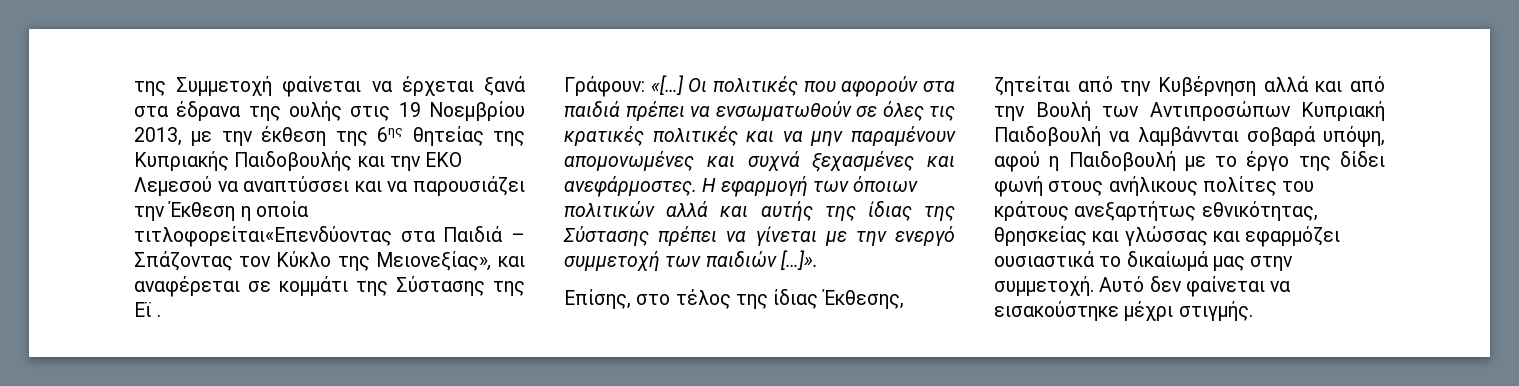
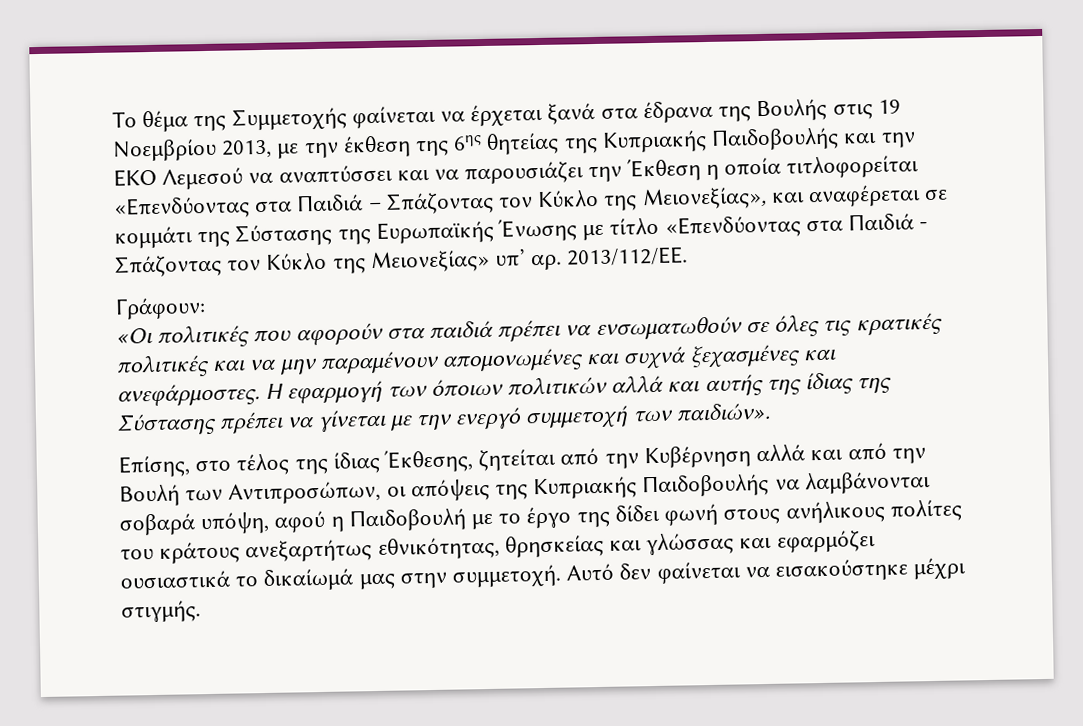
- της Συμμετοχή φαίνεται να έρχεται ξανά στα έδρανα της ουλής στις 19 Νοεμβρίου 2013, με την έκθεση της 6ης θητείας της Κυπριακής Παιδοβουλής και την ΕΚΟ Λεμεσού να αναπτύσσει και να παρουσιάζει την Έκθεση η οποία τιτλοφορείται«Επενδύοντας στα Παιδιά – Σπάζοντας τον Κύκλο της Μειονεξίας», και αναφέρεται σε κομμάτι της Σύστασης της Εϊ .
+ Το θέμα της Συμμετοχής φαίνεται να έρχεται ξανά στα έδρανα της Βουλής στις 19 Νοεμβρίου 2013, με την έκθεση της 6ης θητείας της Κυπριακής Παιδοβουλής και την ΕΚΟ Λεμεσού να αναπτύσσει και να παρουσιάζει την Έκθεση η οποία τιτλοφορείται «Επενδύοντας στα Παιδιά – Σπάζοντας τον Κύκλο της Μειονεξίας», και αναφέρεται σε κομμάτι της Σύστασης της Ευρωπαϊκής Ένωσης με τίτλο «Επενδύοντας στα Παιδιά - Σπάζοντας τον Κύκλο της Μειονεξίας» υπ’ αρ. 2013/112/ΕΕ.
- Γράφουν: «[…] Οι πολιτικές που αφορούν στα παιδιά πρέπει να ενσωματωθούν σε όλες τις κρατικές πολιτικές και να μην παραμένουν απομονωμένες και συχνά ξεχασμένες και ανεφάρμοστες.
+ Γράφουν:
+ «Οι πολιτικές που αφορούν στα παιδιά πρέπει να ενσωματωθούν σε όλες τις κρατικές πολιτικές και να μην παραμένουν απομονωμένες και συχνά ξεχασμένες και ανεφάρμοστες.
- Η εφαρμογή των όποιων πολιτικών αλλά και αυτής της ίδιας της Σύστασης πρέπει να γίνεται με την ενεργό συμμετοχή των παιδιών […]».
+ Η εφαρμογή των όποιων πολιτικών αλλά και αυτής της ίδιας της Σύστασης πρέπει να γίνεται με την ενεργό συμμετοχή των παιδιών».
- Επίσης, στο τέλος της ίδιας Έκθεσης, ζητείται από την Κυβέρνηση αλλά και από την Βουλή των Αντιπροσώπων Κυπριακή Παιδοβουλή να λαμβάννται σοβαρά υπόψη, αφού η Παιδοβουλή με το έργο της δίδει φωνή στους ανήλικους πολίτες του κράτους ανεξαρτήτως εθνικότητας, θρησκείας και γλώσσας και εφαρμόζει ουσιαστικά το δικαίωμά μας στην συμμετοχή.
+ Επίσης, στο τέλος της ίδιας Έκθεσης, ζητείται από την Κυβέρνηση αλλά και από την Βουλή των Αντιπροσώπων, οι απόψεις της Κυπριακής Παιδοβουλής να λαμβάνονται σοβαρά υπόψη, αφού η Παιδοβουλή με το έργο της δίδει φωνή στους ανήλικους πολίτες του κράτους ανεξαρτήτως εθνικότητας, θρησκείας και γλώσσας και εφαρμόζει ουσιαστικά το δικαίωμά μας στην συμμετοχή.

